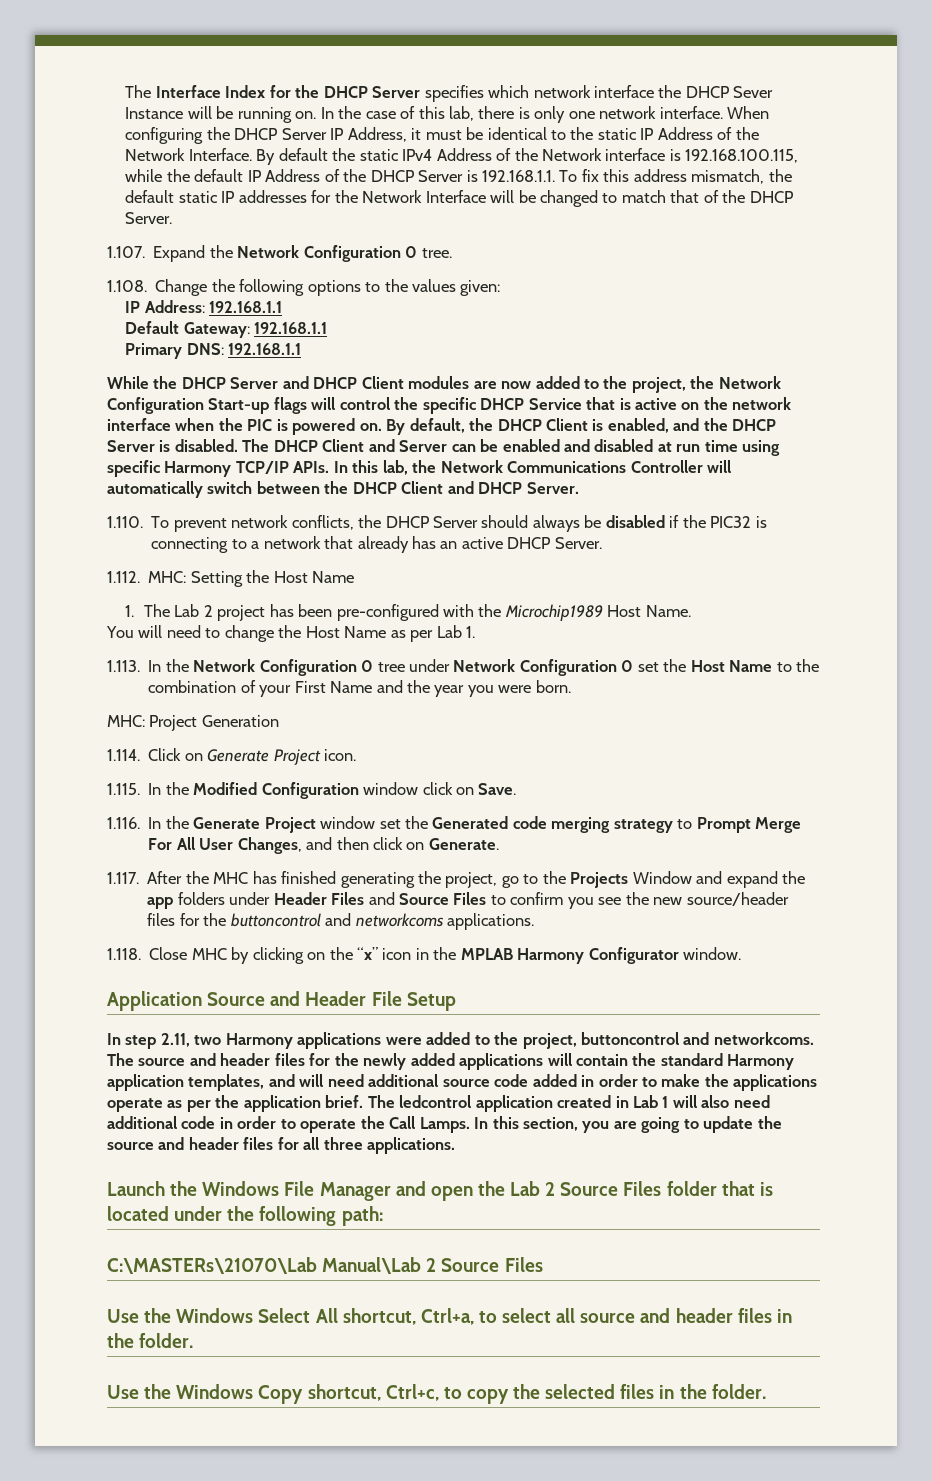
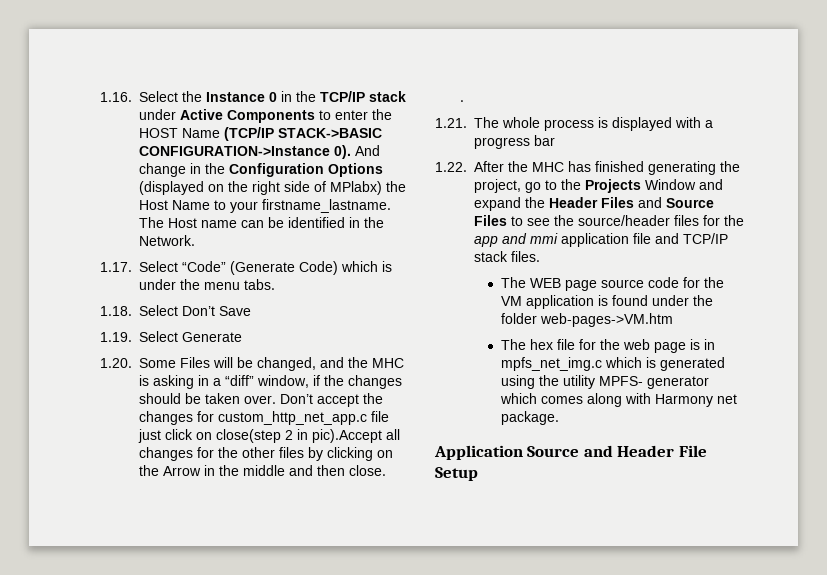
- The Interface Index for the DHCP Server specifies which network interface the DHCP Sever Instance will be running on. In the case of this lab, there is only one network interface. When configuring the DHCP Server IP Address, it must be identical to the static IP Address of the Network Interface. By default the static IPv4 Address of the Network interface is 192.168.100.115, while the default IP Address of the DHCP Server is 192.168.1.1. To fix this address mismatch, the default static IP addresses for the Network Interface will be changed to match that of the DHCP Server.
- 1.107. Expand the Network Configuration 0 tree.
- 1.108. Change the following options to the values given:
- IP Address: 192.168.1.1
- Default Gateway: 192.168.1.1
- Primary DNS: 192.168.1.1
- While the DHCP Server and DHCP Client modules are now added to the project, the Network Configuration Start-up flags will control the specific DHCP Service that is active on the network interface when the PIC is powered on. By default, the DHCP Client is enabled, and the DHCP Server is disabled. The DHCP Client and Server can be enabled and disabled at run time using specific Harmony TCP/IP APIs. In this lab, the Network Communications Controller will automatically switch between the DHCP Client and DHCP Server.
- 1.110. To prevent network conflicts, the DHCP Server should always be disabled if the PIC32 is connecting to a network that already has an active DHCP Server.
- 1.112. MHC: Setting the Host Name
- 1. The Lab 2 project has been pre-configured with the Microchip1989 Host Name.
- You will need to change the Host Name as per Lab 1.
- 1.113. In the Network Configuration 0 tree under Network Configuration 0 set the Host Name to the combination of your First Name and the year you were born.
- MHC: Project Generation
- 1.114. Click on Generate Project icon.
- 1.115. In the Modified Configuration window click on Save.
- 1.116. In the Generate Project window set the Generated code merging strategy to Prompt Merge For All User Changes, and then click on Generate.
- 1.117. After the MHC has finished generating the project, go to the Projects Window and expand the app folders under Header Files and Source Files to confirm you see the new source/header files for the buttoncontrol and networkcoms applications.
- 1.118. Close MHC by clicking on the “x” icon in the MPLAB Harmony Configurator window.
+ 1.16. Select the Instance 0 in the TCP/IP stack under Active Components to enter the HOST Name (TCP/IP STACK->BASIC CONFIGURATION->Instance 0). And change in the Configuration Options (displayed on the right side of MPlabx) the Host Name to your firstname_lastname. The Host name can be identified in the Network.
+ 1.17. Select “Code” (Generate Code) which is under the menu tabs.
+ 1.18. Select Don’t Save
+ 1.19. Select Generate
+ 1.20. Some Files will be changed, and the MHC is asking in a “diff” window, if the changes should be taken over. Don’t accept the changes for custom_http_net_app.c file just click on close(step 2 in pic).Accept all changes for the other files by clicking on the Arrow in the middle and then close.
+ .
+ 1.21. The whole process is displayed with a progress bar
+ 1.22. After the MHC has finished generating the project, go to the Projects Window and expand the Header Files and Source Files to see the source/header files for the app and mmi application file and TCP/IP stack files.
+ The WEB page source code for the VM application is found under the folder web-pages->VM.htm
+ The hex file for the web page is in mpfs_net_img.c which is generated using the utility MPFS- generator which comes along with Harmony net package.
- In step 2.11, two Harmony applications were added to the project, buttoncontrol and networkcoms. The source and header files for the newly added applications will contain the standard Harmony application templates, and will need additional source code added in order to make the applications operate as per the application brief. The ledcontrol application created in Lab 1 will also need additional code in order to operate the Call Lamps. In this section, you are going to update the source and header files for all three applications.
- Launch the Windows File Manager and open the Lab 2 Source Files folder that is located under the following path:
- C:\MASTERs\21070\Lab Manual\Lab 2 Source Files
- Use the Windows Select All shortcut, Ctrl+a, to select all source and header files in the folder.
- Use the Windows Copy shortcut, Ctrl+c, to copy the selected files in the folder.

